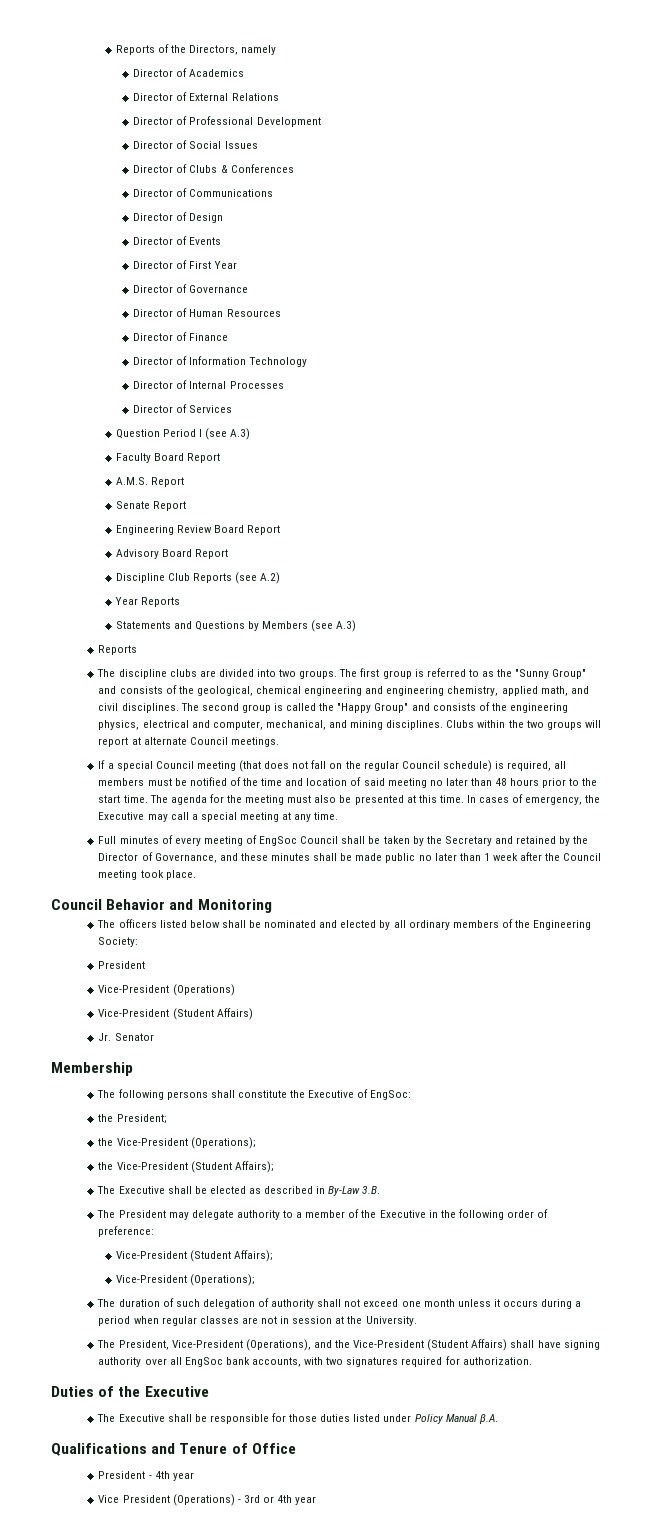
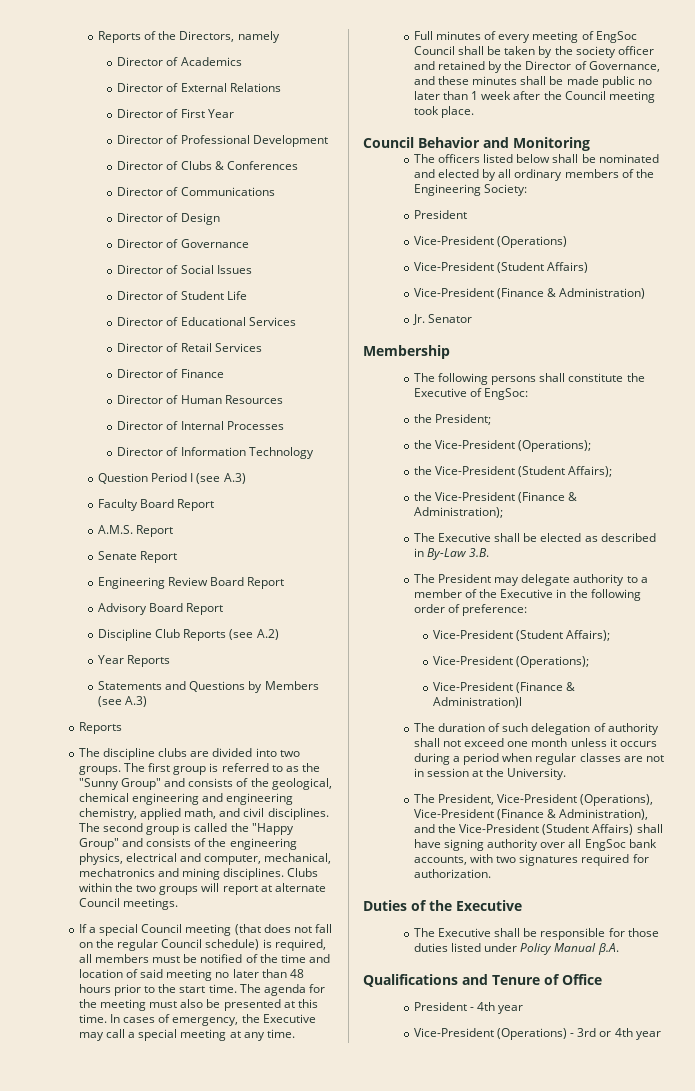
+ Director of First Year
  Director of Professional Development
- Director of Social Issues
- Director of Events
- Director of First Year
  Director of Governance
+ Director of Social Issues
+ Director of Student Life
+ Director of Educational Services
+ Director of Retail Services
+ Director of Finance
- Director of Finance
+ Director of Internal Processes
- Director of Internal Processes
- Director of Services
- The second group is called the "Happy Group" and consists of the engineering physics, electrical and computer, mechanical, and mining disciplines.
+ The second group is called the "Happy Group" and consists of the engineering physics, electrical and computer, mechanical, mechatronics and mining disciplines.
- Full minutes of every meeting of EngSoc Council shall be taken by the Secretary and retained by the Director of Governance, and these minutes shall be made public no later than 1 week after the Council meeting took place.
+ Full minutes of every meeting of EngSoc Council shall be taken by the society officer and retained by the Director of Governance, and these minutes shall be made public no later than 1 week after the Council meeting took place.
+ Vice-President (Finance & Administration)
+ the Vice-President (Finance & Administration);
+ Vice-President (Finance & Administration)l
- The President, Vice-President (Operations), and the Vice-President (Student Affairs) shall have signing authority over all EngSoc bank accounts, with two signatures required for authorization.
+ The President, Vice-President (Operations), Vice-President (Finance & Administration), and the Vice-President (Student Affairs) shall have signing authority over all EngSoc bank accounts, with two signatures required for authorization.
- Vice President (Operations) - 3rd or 4th year
+ Vice-President (Operations) - 3rd or 4th year

